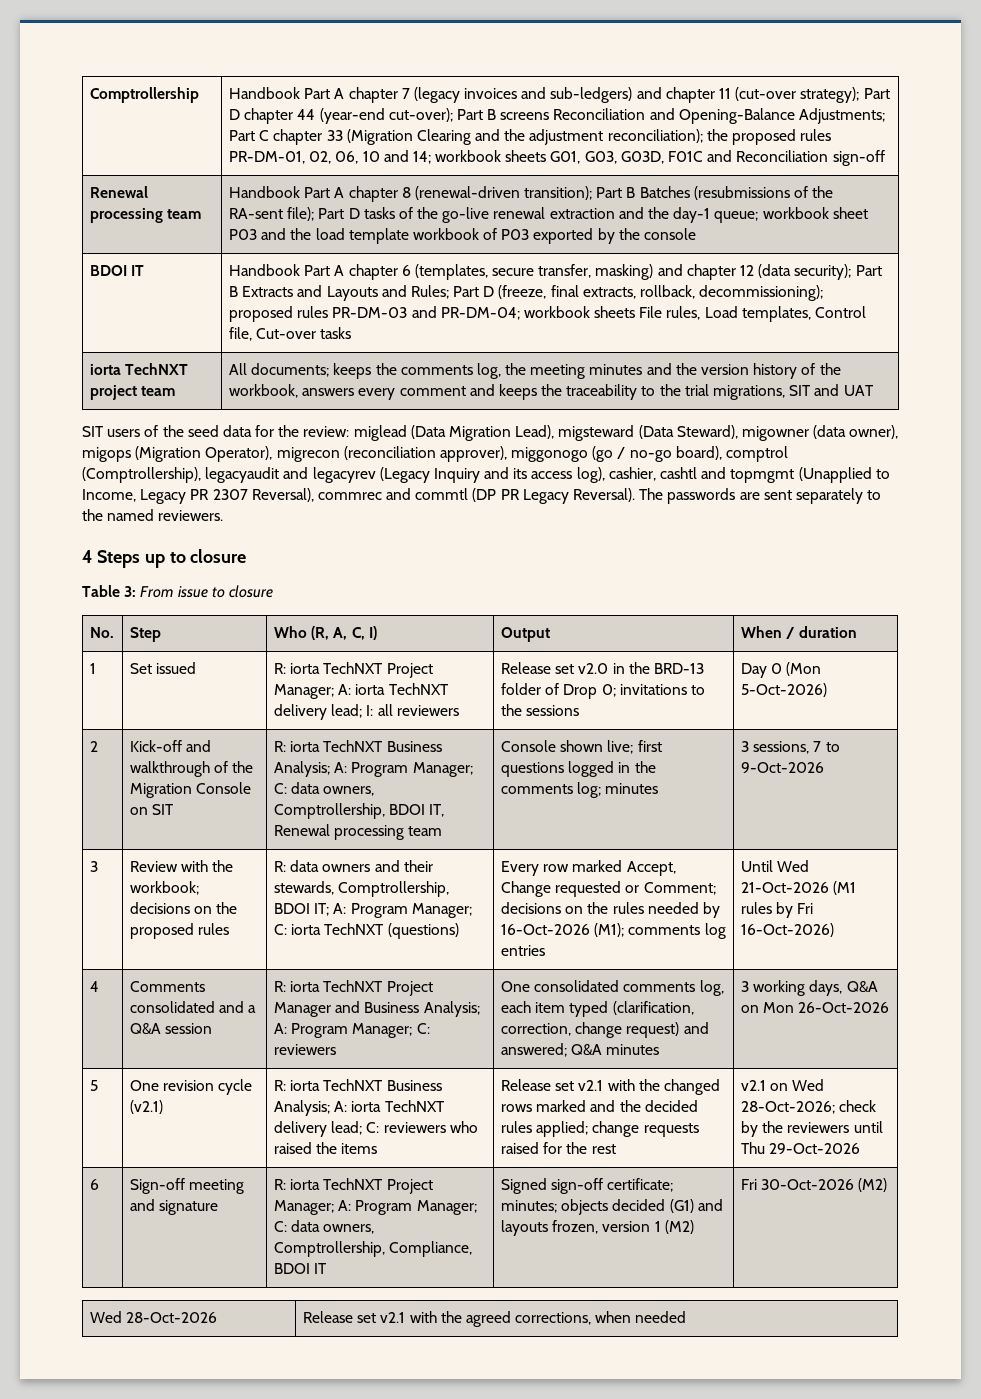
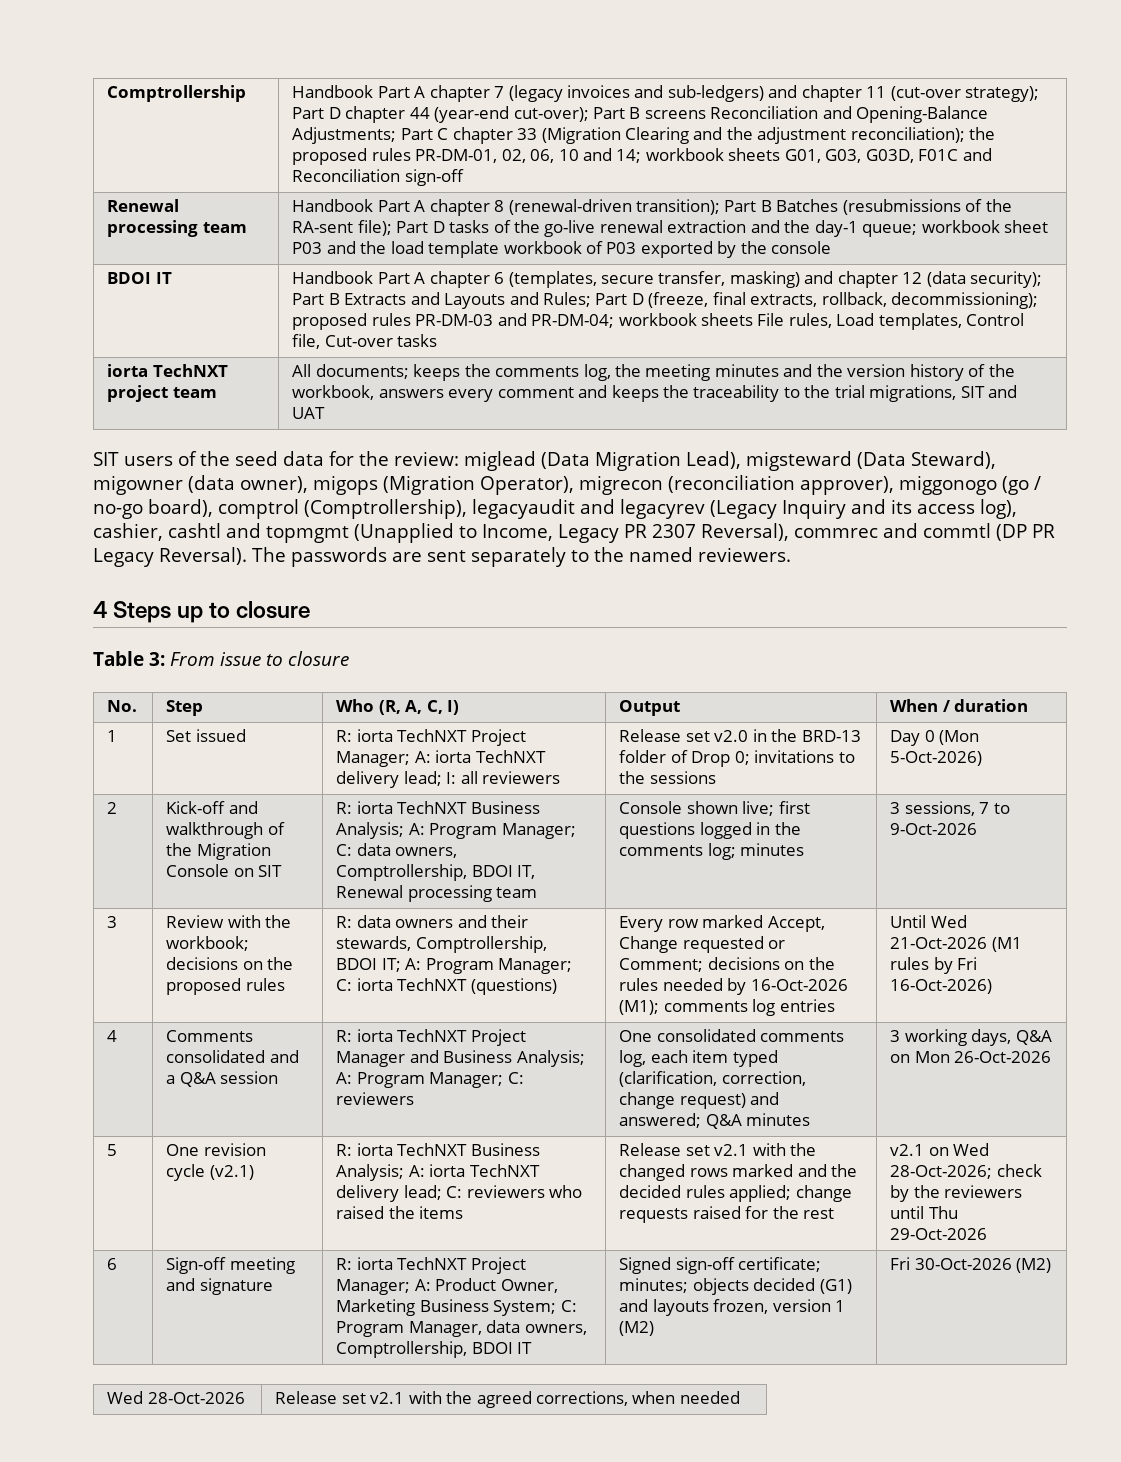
- 6 | Sign-off meeting and signature | R: iorta TechNXT Project Manager; A: Program Manager; C: data owners, Comptrollership, Compliance, BDOI IT | Signed sign-off certificate; minutes; objects decided (G1) and layouts frozen, version 1 (M2) | Fri 30-Oct-2026 (M2)
+ 6 | Sign-off meeting and signature | R: iorta TechNXT Project Manager; A: Product Owner, Marketing Business System; C: Program Manager, data owners, Comptrollership, BDOI IT | Signed sign-off certificate; minutes; objects decided (G1) and layouts frozen, version 1 (M2) | Fri 30-Oct-2026 (M2)

